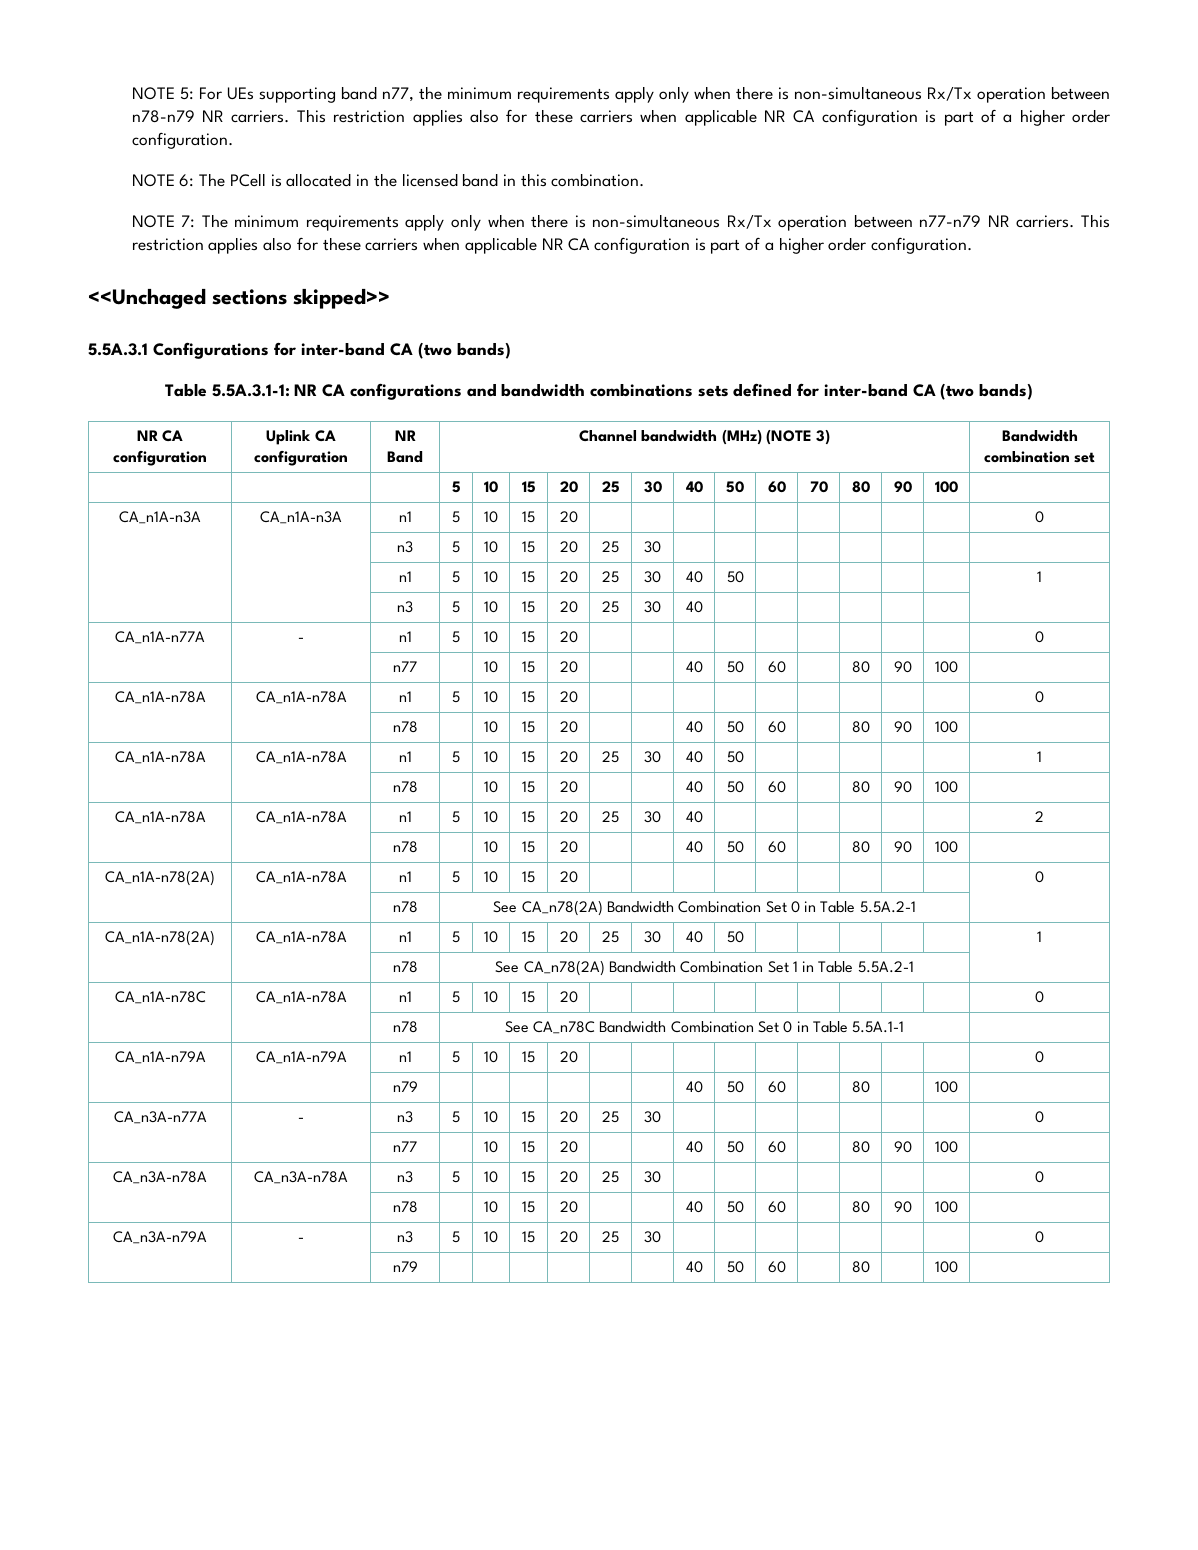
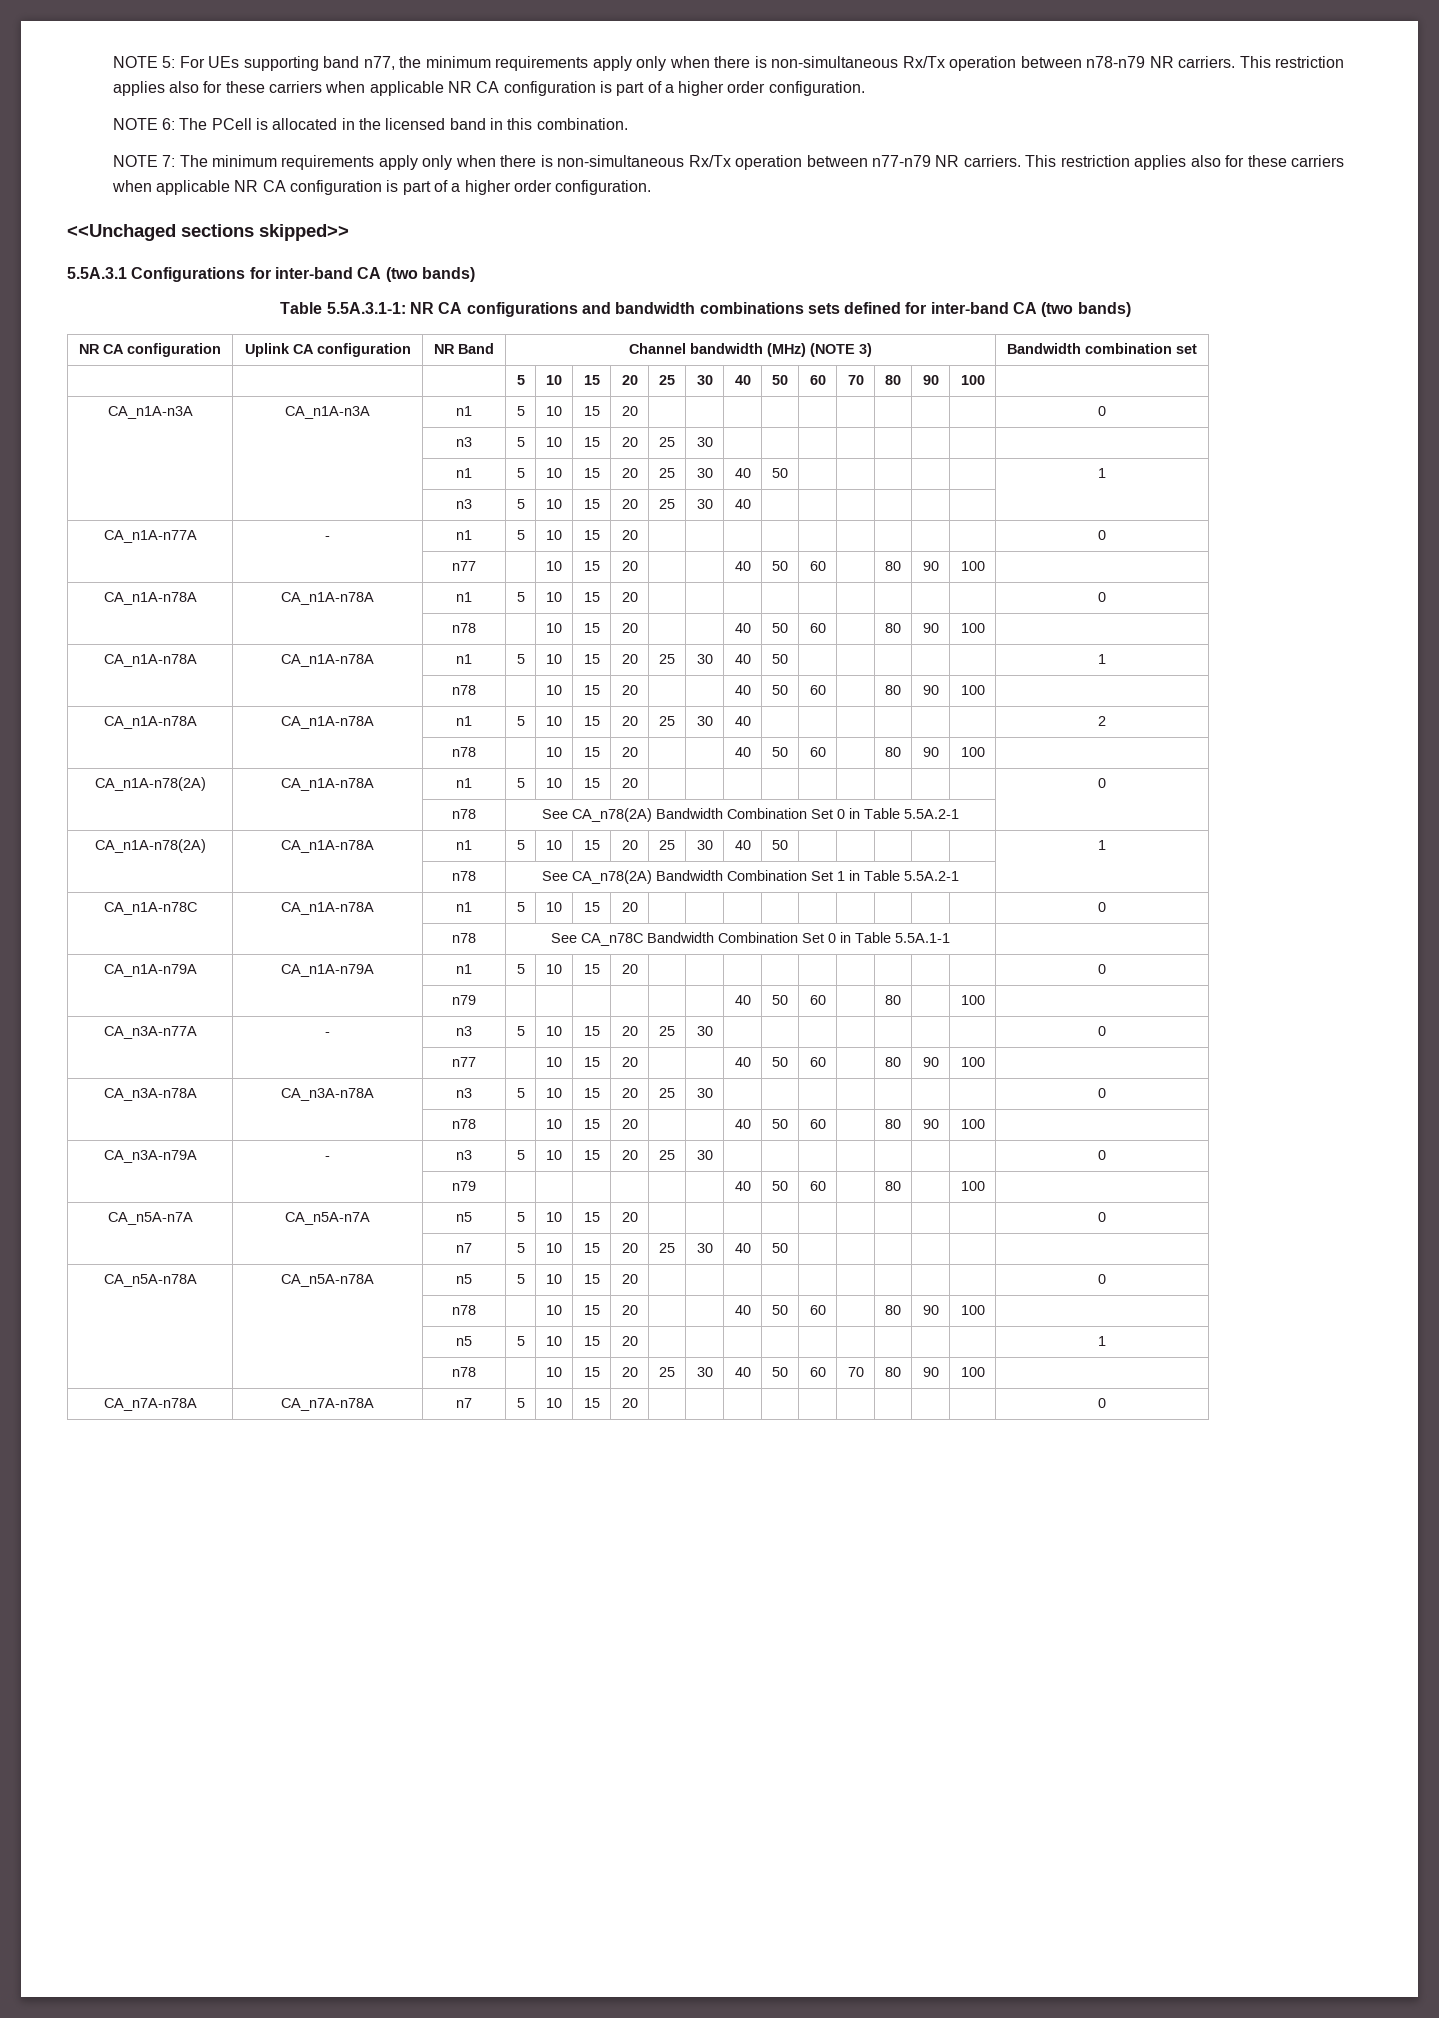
+ CA_n5A-n7A | CA_n5A-n7A | n5 | 5 | 10 | 15 | 20 | | | | | | | | | | 0
+ | | n7 | 5 | 10 | 15 | 20 | 25 | 30 | 40 | 50 | | | | | |
+ CA_n5A-n78A | CA_n5A-n78A | n5 | 5 | 10 | 15 | 20 | | | | | | | | | | 0
+ | | n78 | | 10 | 15 | 20 | | | 40 | 50 | 60 | | 80 | 90 | 100 |
+ | | n5 | 5 | 10 | 15 | 20 | | | | | | | | | | 1
+ | | n78 | | 10 | 15 | 20 | 25 | 30 | 40 | 50 | 60 | 70 | 80 | 90 | 100 |
+ CA_n7A-n78A | CA_n7A-n78A | n7 | 5 | 10 | 15 | 20 | | | | | | | | | | 0

